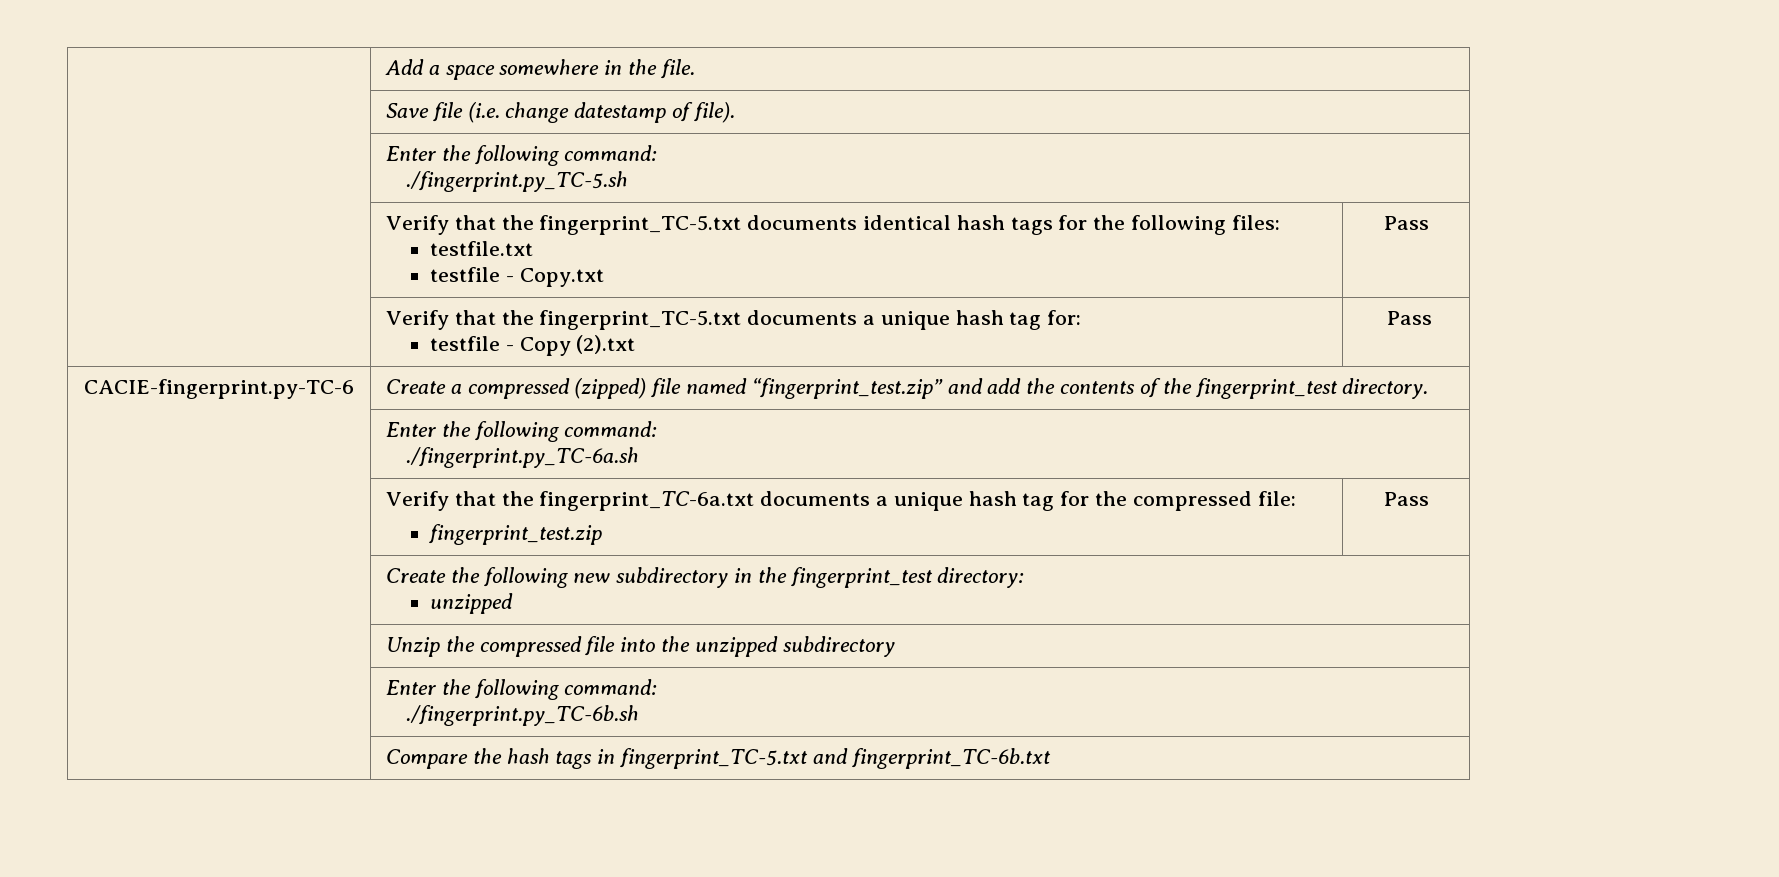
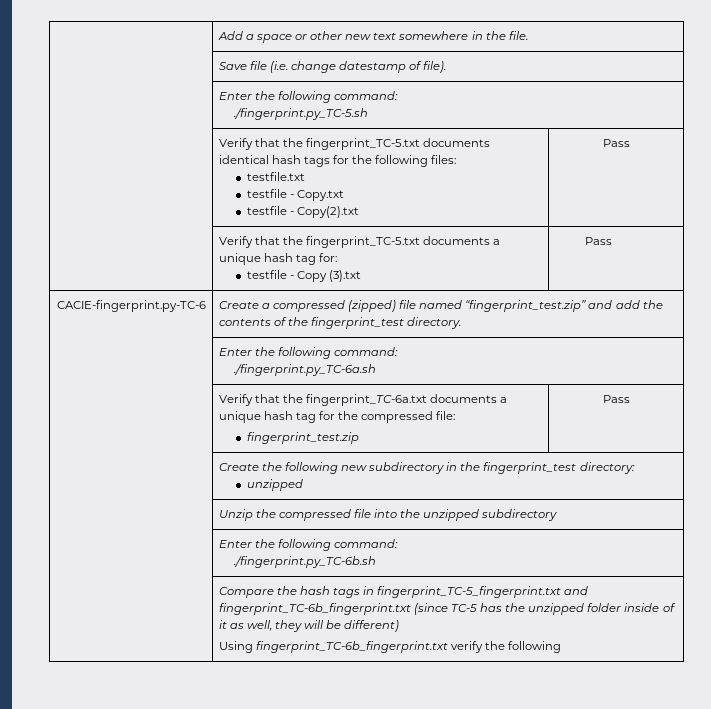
- | Add a space somewhere in the file.
+ | Add a space or other new text somewhere in the file.
  | Verify that the fingerprint_TC-5.txt documents identical hash tags for the following files:
  testfile.txt
- testfile - Copy.txt | Pass
+ testfile - Copy.txt
+ testfile - Copy(2).txt | Pass
  | Verify that the fingerprint_TC-5.txt documents a unique hash tag for:
- testfile - Copy (2).txt | Pass
+ testfile - Copy (3).txt | Pass
- | Compare the hash tags in fingerprint_TC-5.txt and fingerprint_TC-6b.txt
+ | Compare the hash tags in fingerprint_TC-5_fingerprint.txt and fingerprint_TC-6b_fingerprint.txt (since TC-5 has the unzipped folder inside of it as well, they will be different)
+ Using fingerprint_TC-6b_fingerprint.txt verify the following

